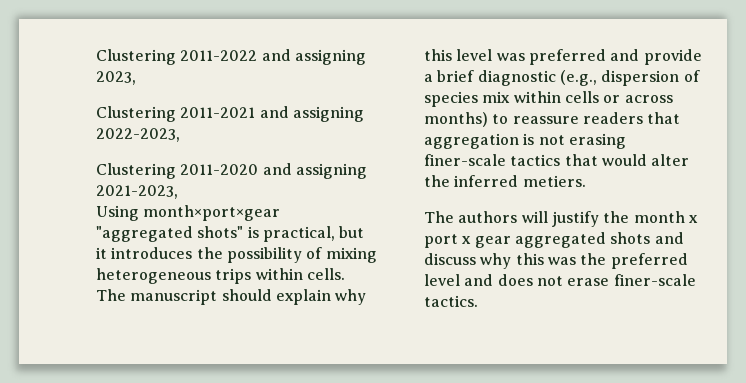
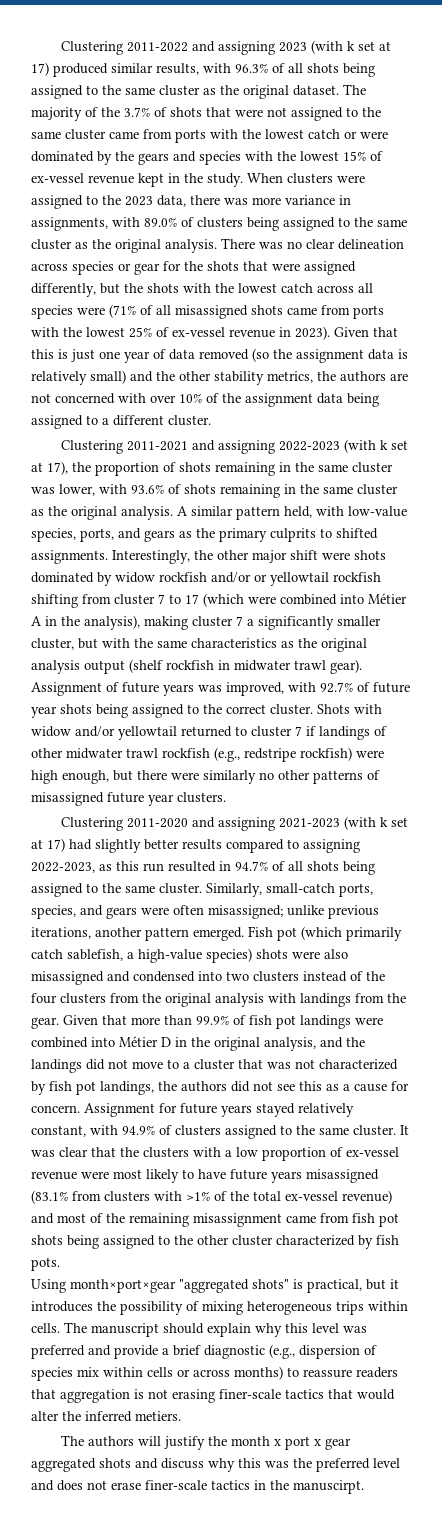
- Clustering 2011-2022 and assigning 2023,
- Clustering 2011-2021 and assigning 2022-2023,
- Clustering 2011-2020 and assigning 2021-2023,
+ Clustering 2011-2022 and assigning 2023 (with k set at 17) produced similar results, with 96.3% of all shots being assigned to the same cluster as the original dataset. The majority of the 3.7% of shots that were not assigned to the same cluster came from ports with the lowest catch or were dominated by the gears and species with the lowest 15% of ex-vessel revenue kept in the study. When clusters were assigned to the 2023 data, there was more variance in assignments, with 89.0% of clusters being assigned to the same cluster as the original analysis. There was no clear delineation across species or gear for the shots that were assigned differently, but the shots with the lowest catch across all species were (71% of all misassigned shots came from ports with the lowest 25% of ex-vessel revenue in 2023). Given that this is just one year of data removed (so the assignment data is relatively small) and the other stability metrics, the authors are not concerned with over 10% of the assignment data being assigned to a different cluster.
+ Clustering 2011-2021 and assigning 2022-2023 (with k set at 17), the proportion of shots remaining in the same cluster was lower, with 93.6% of shots remaining in the same cluster as the original analysis. A similar pattern held, with low-value species, ports, and gears as the primary culprits to shifted assignments. Interestingly, the other major shift were shots dominated by widow rockfish and/or or yellowtail rockfish shifting from cluster 7 to 17 (which were combined into Métier A in the analysis), making cluster 7 a significantly smaller cluster, but with the same characteristics as the original analysis output (shelf rockfish in midwater trawl gear). Assignment of future years was improved, with 92.7% of future year shots being assigned to the correct cluster. Shots with widow and/or yellowtail returned to cluster 7 if landings of other midwater trawl rockfish (e.g., redstripe rockfish) were high enough, but there were similarly no other patterns of misassigned future year clusters.
+ Clustering 2011-2020 and assigning 2021-2023 (with k set at 17) had slightly better results compared to assigning 2022-2023, as this run resulted in 94.7% of all shots being assigned to the same cluster. Similarly, small-catch ports, species, and gears were often misassigned; unlike previous iterations, another pattern emerged. Fish pot (which primarily catch sablefish, a high-value species) shots were also misassigned and condensed into two clusters instead of the four clusters from the original analysis with landings from the gear. Given that more than 99.9% of fish pot landings were combined into Métier D in the original analysis, and the landings did not move to a cluster that was not characterized by fish pot landings, the authors did not see this as a cause for concern. Assignment for future years stayed relatively constant, with 94.9% of clusters assigned to the same cluster. It was clear that the clusters with a low proportion of ex-vessel revenue were most likely to have future years misassigned (83.1% from clusters with >1% of the total ex-vessel revenue) and most of the remaining misassignment came from fish pot shots being assigned to the other cluster characterized by fish pots.
- The authors will justify the month x port x gear aggregated shots and discuss why this was the preferred level and does not erase finer-scale tactics.
+ The authors will justify the month x port x gear aggregated shots and discuss why this was the preferred level and does not erase finer-scale tactics in the manuscirpt.

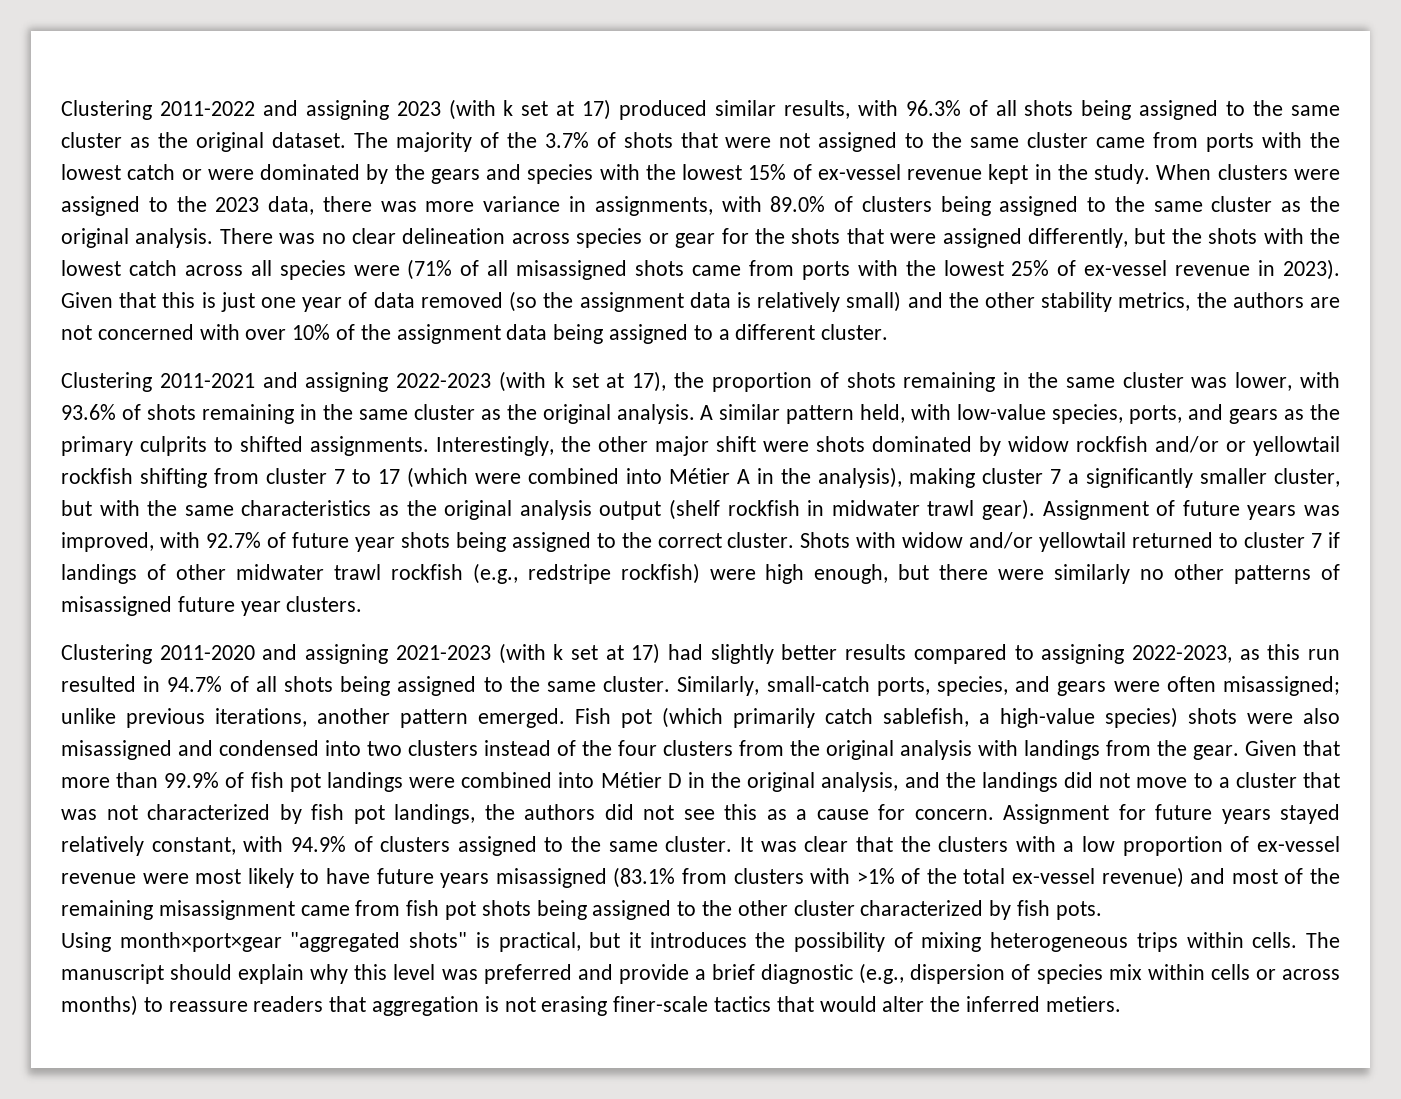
- The authors will justify the month x port x gear aggregated shots and discuss why this was the preferred level and does not erase finer-scale tactics in the manuscirpt.

